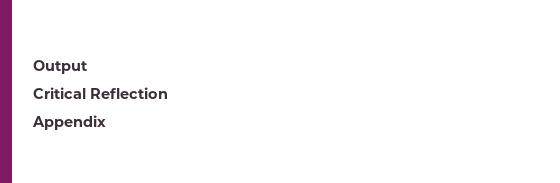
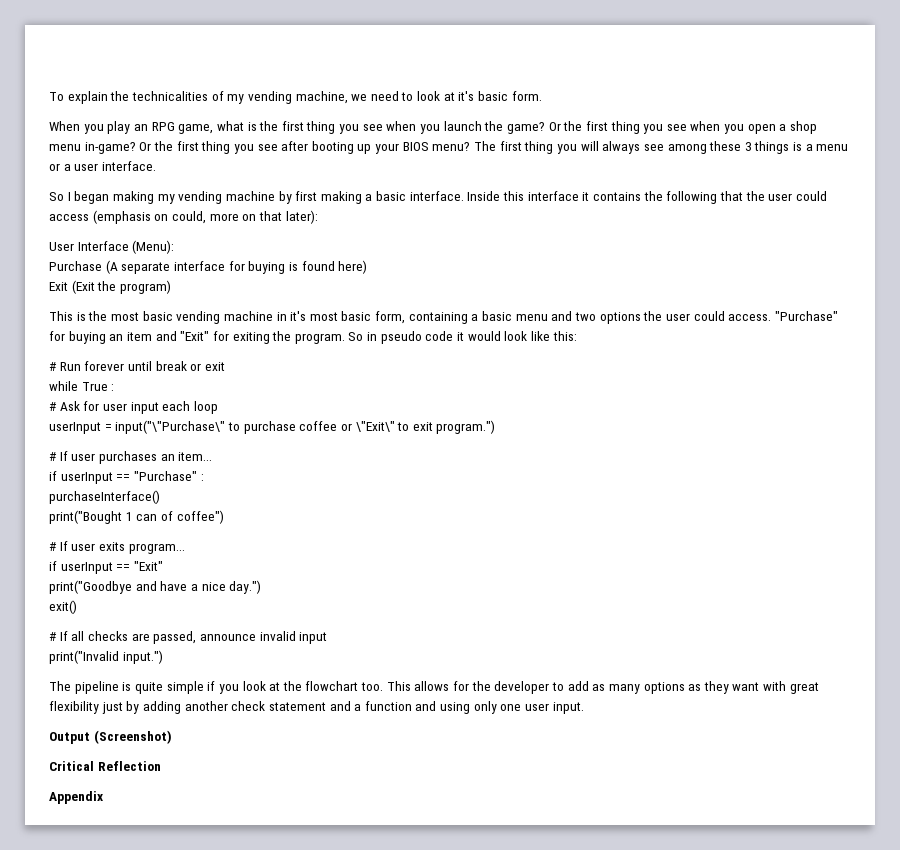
+ To explain the technicalities of my vending machine, we need to look at it's basic form.
+ When you play an RPG game, what is the first thing you see when you launch the game? Or the first thing you see when you open a shop menu in-game? Or the first thing you see after booting up your BIOS menu? The first thing you will always see among these 3 things is a menu or a user interface.
+ So I began making my vending machine by first making a basic interface. Inside this interface it contains the following that the user could access (emphasis on could, more on that later):
+ User Interface (Menu):
+ Purchase (A separate interface for buying is found here)
+ Exit (Exit the program)
+ This is the most basic vending machine in it's most basic form, containing a basic menu and two options the user could access. "Purchase" for buying an item and "Exit" for exiting the program. So in pseudo code it would look like this:
+ # Run forever until break or exit
+ while True :
+ # Ask for user input each loop
+ userInput = input("\"Purchase\" to purchase coffee or \"Exit\" to exit program.")
+ # If user purchases an item...
+ if userInput == "Purchase" :
+ purchaseInterface()
+ print("Bought 1 can of coffee")
+ # If user exits program...
+ if userInput == "Exit"
+ print("Goodbye and have a nice day.")
+ exit()
+ # If all checks are passed, announce invalid input
+ print("Invalid input.")
+ The pipeline is quite simple if you look at the flowchart too. This allows for the developer to add as many options as they want with great flexibility just by adding another check statement and a function and using only one user input.
- Output
+ Output (Screenshot)

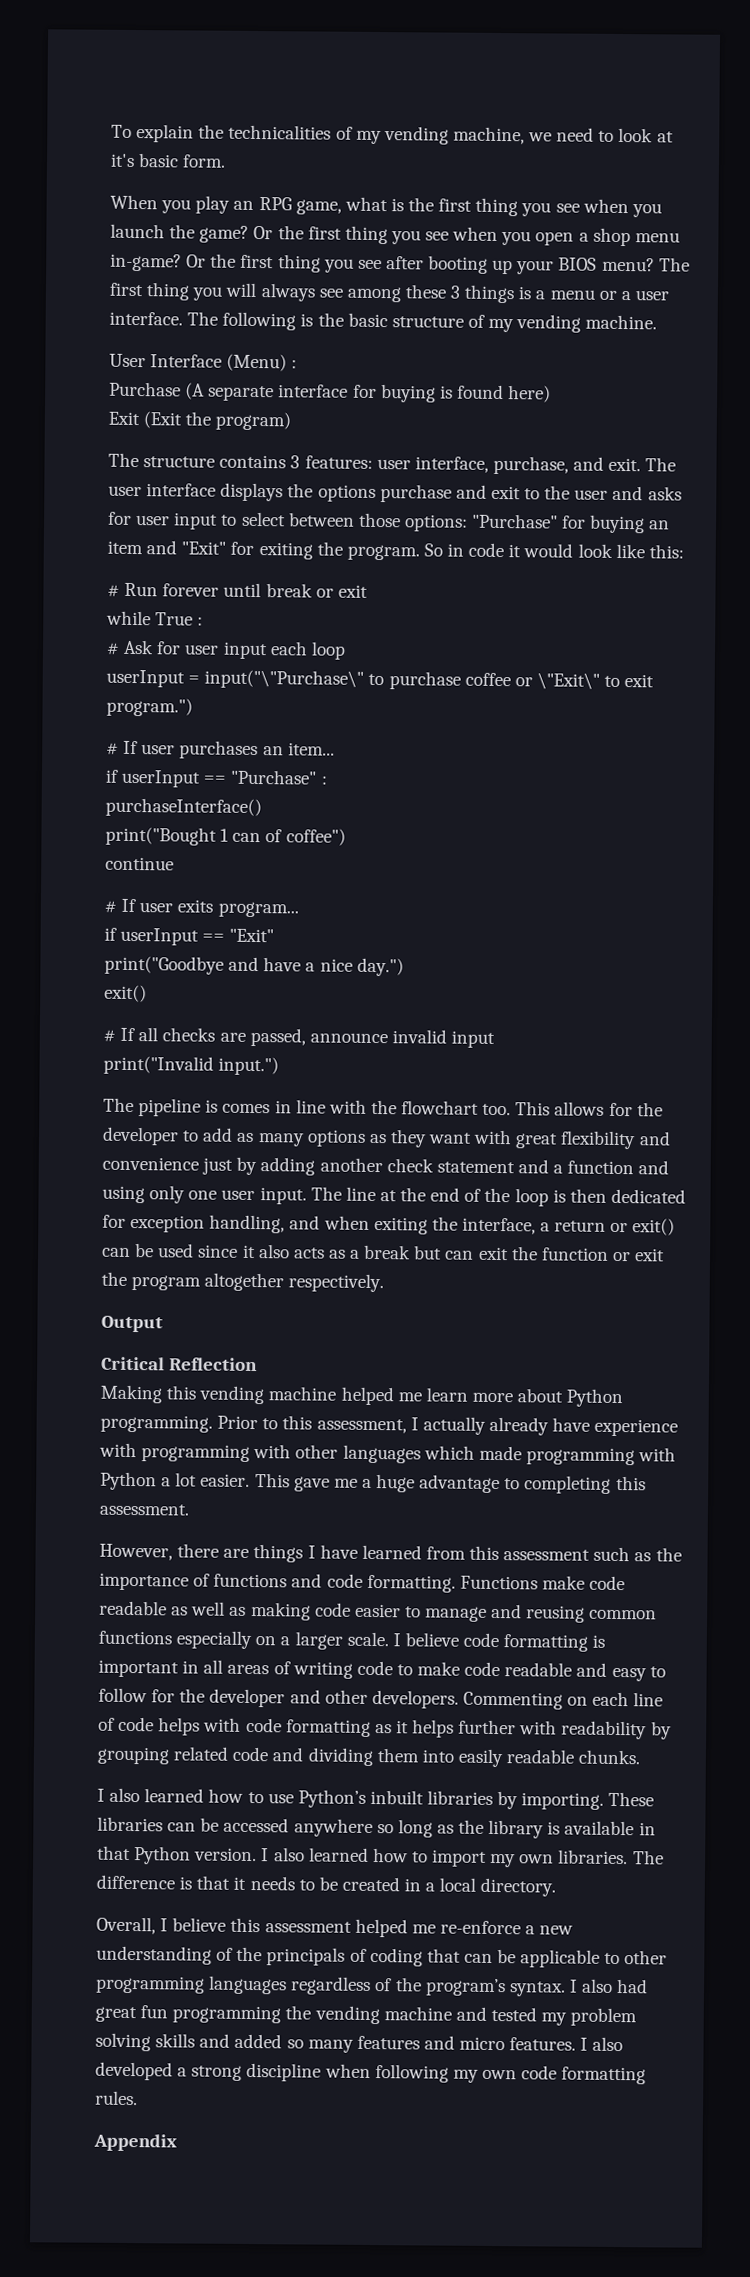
- The first thing you will always see among these 3 things is a menu or a user interface.
- So I began making my vending machine by first making a basic interface. Inside this interface it contains the following that the user could access (emphasis on could, more on that later):
+ The first thing you will always see among these 3 things is a menu or a user interface. The following is the basic structure of my vending machine.
- User Interface (Menu):
+ User Interface (Menu) :
- This is the most basic vending machine in it's most basic form, containing a basic menu and two options the user could access. "Purchase" for buying an item and "Exit" for exiting the program.
+ The structure contains 3 features: user interface, purchase, and exit. The user interface displays the options purchase and exit to the user and asks for user input to select between those options: "Purchase" for buying an item and "Exit" for exiting the program.
- So in pseudo code it would look like this:
+ So in code it would look like this:
+ continue
- The pipeline is quite simple if you look at the flowchart too.
+ The pipeline is comes in line with the flowchart too.
- This allows for the developer to add as many options as they want with great flexibility just by adding another check statement and a function and using only one user input.
+ This allows for the developer to add as many options as they want with great flexibility and convenience just by adding another check statement and a function and using only one user input. The line at the end of the loop is then dedicated for exception handling, and when exiting the interface, a return or exit() can be used since it also acts as a break but can exit the function or exit the program altogether respectively.
- Output (Screenshot)
+ Output
+ Making this vending machine helped me learn more about Python programming. Prior to this assessment, I actually already have experience with programming with other languages which made programming with Python a lot easier. This gave me a huge advantage to completing this assessment.
+ However, there are things I have learned from this assessment such as the importance of functions and code formatting. Functions make code readable as well as making code easier to manage and reusing common functions especially on a larger scale. I believe code formatting is important in all areas of writing code to make code readable and easy to follow for the developer and other developers. Commenting on each line of code helps with code formatting as it helps further with readability by grouping related code and dividing them into easily readable chunks.
+ I also learned how to use Python’s inbuilt libraries by importing. These libraries can be accessed anywhere so long as the library is available in that Python version. I also learned how to import my own libraries. The difference is that it needs to be created in a local directory.
+ Overall, I believe this assessment helped me re-enforce a new understanding of the principals of coding that can be applicable to other programming languages regardless of the program’s syntax. I also had great fun programming the vending machine and tested my problem solving skills and added so many features and micro features. I also developed a strong discipline when following my own code formatting rules.

